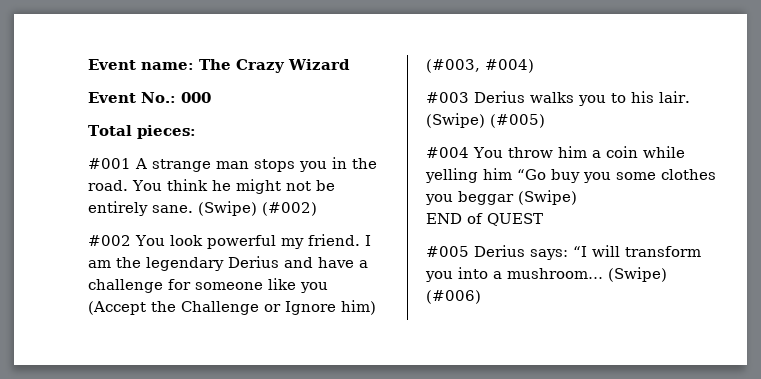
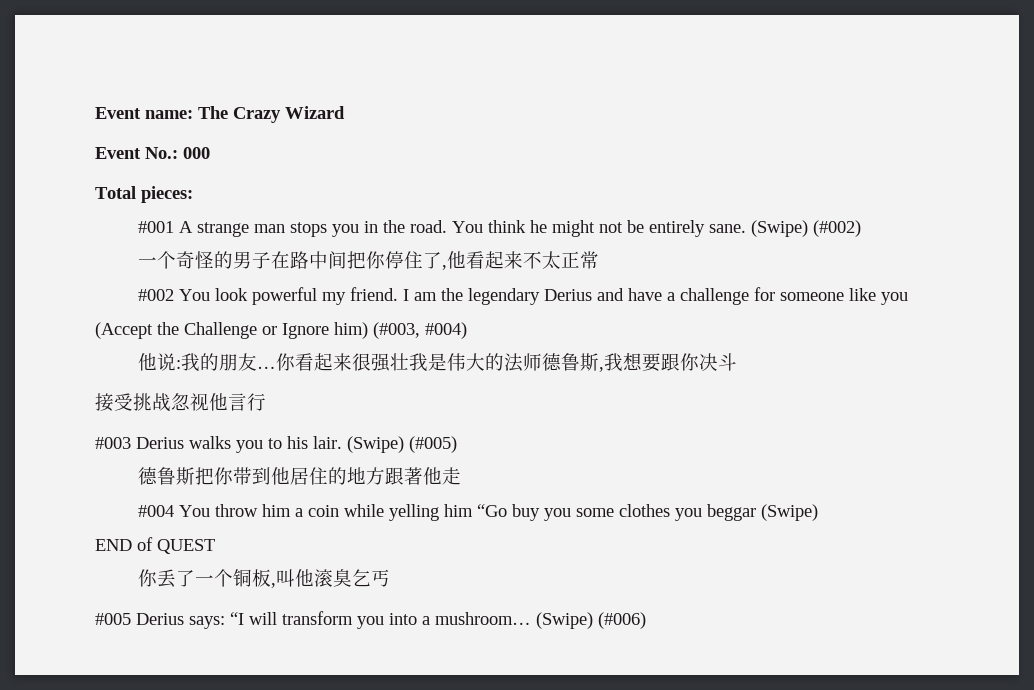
+ 一个奇怪的男子在路中间把你停住了,他看起来不太正常
+ 他说:我的朋友…你看起来很强壮我是伟大的法师德鲁斯,我想要跟你决斗
+ 接受挑战忽视他言行
+ 德鲁斯把你带到他居住的地方跟著他走
+ 你丢了一个铜板,叫他滚臭乞丐

